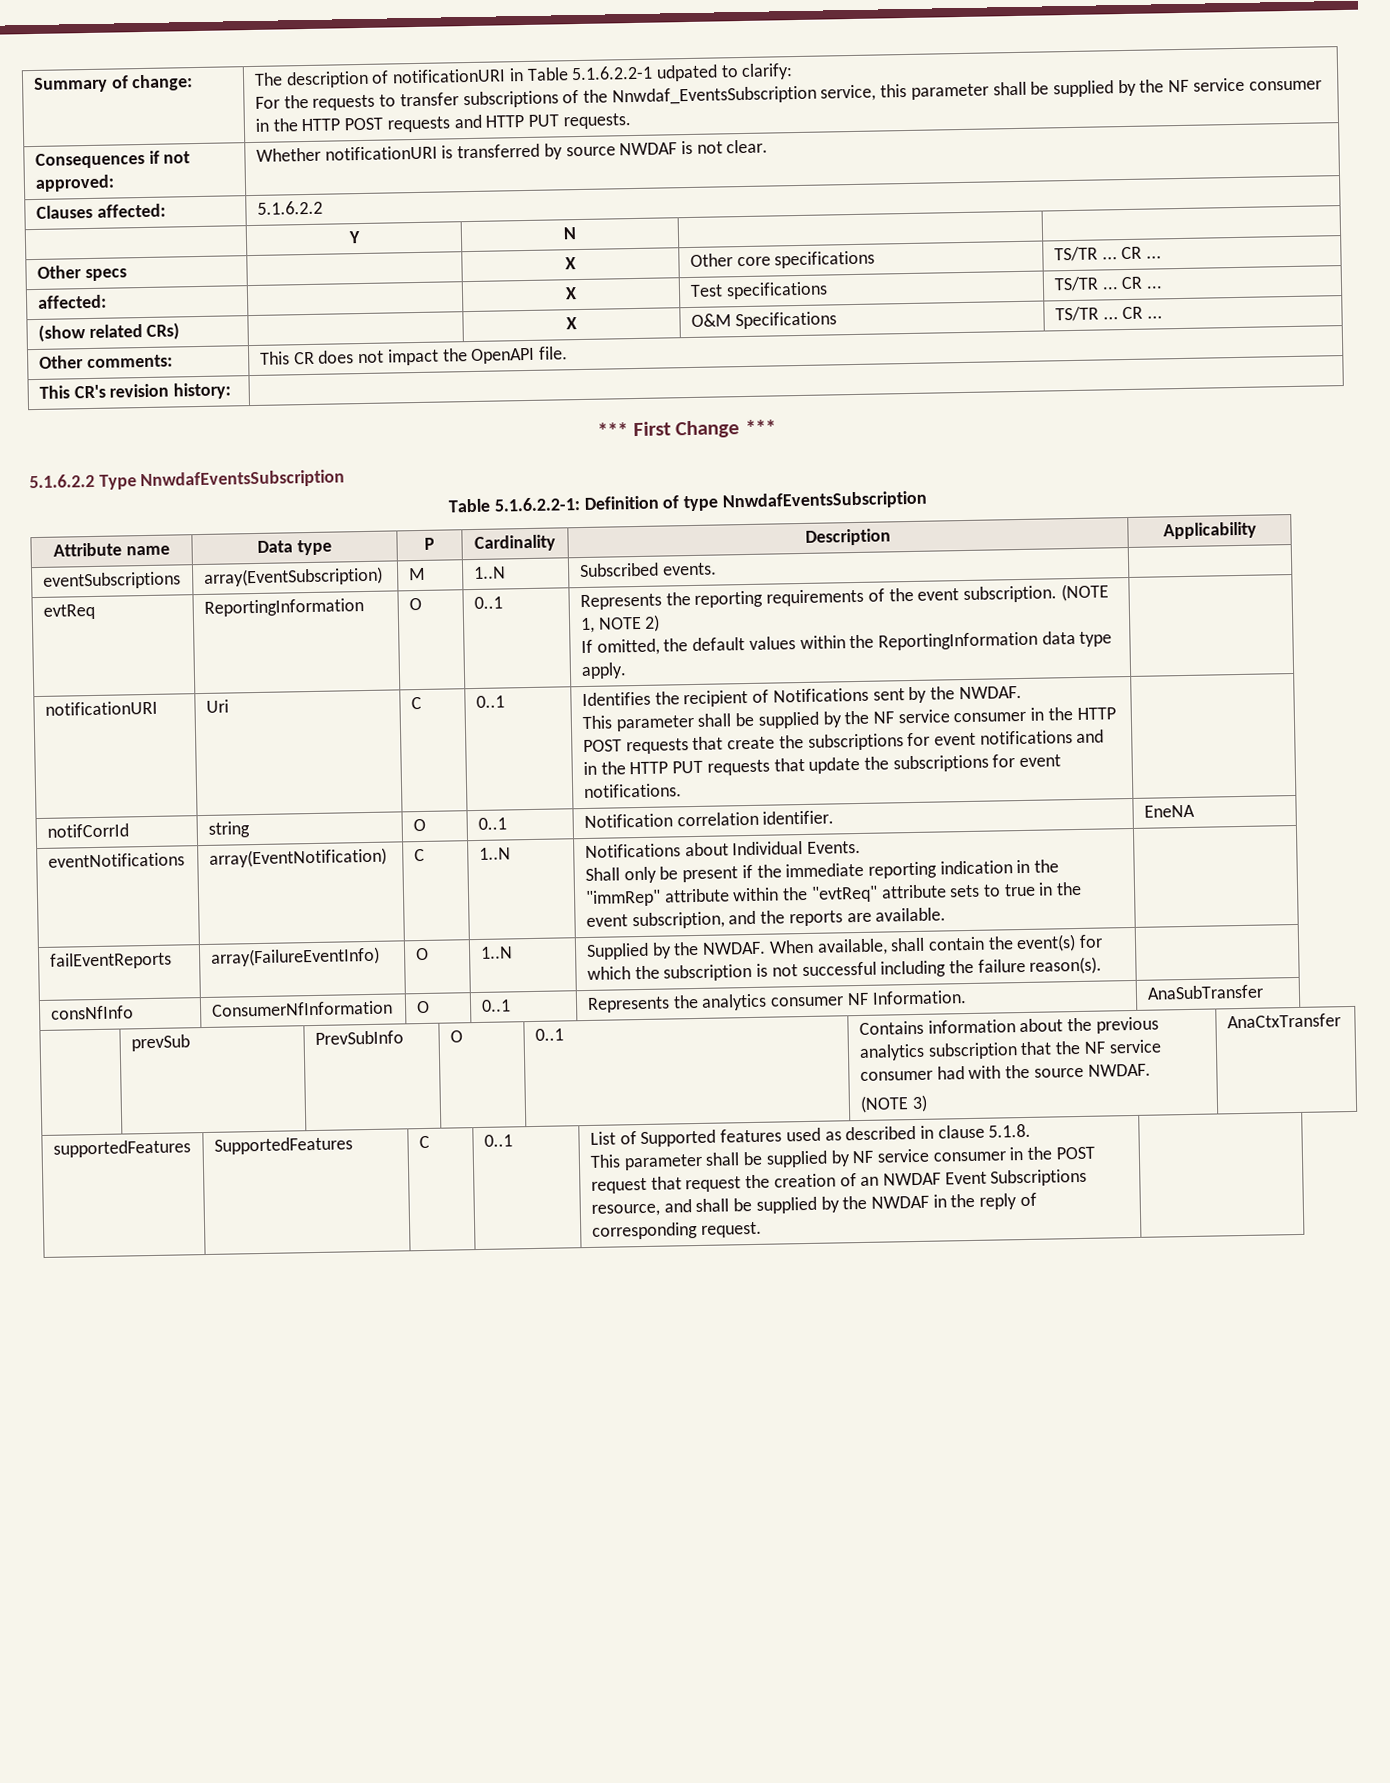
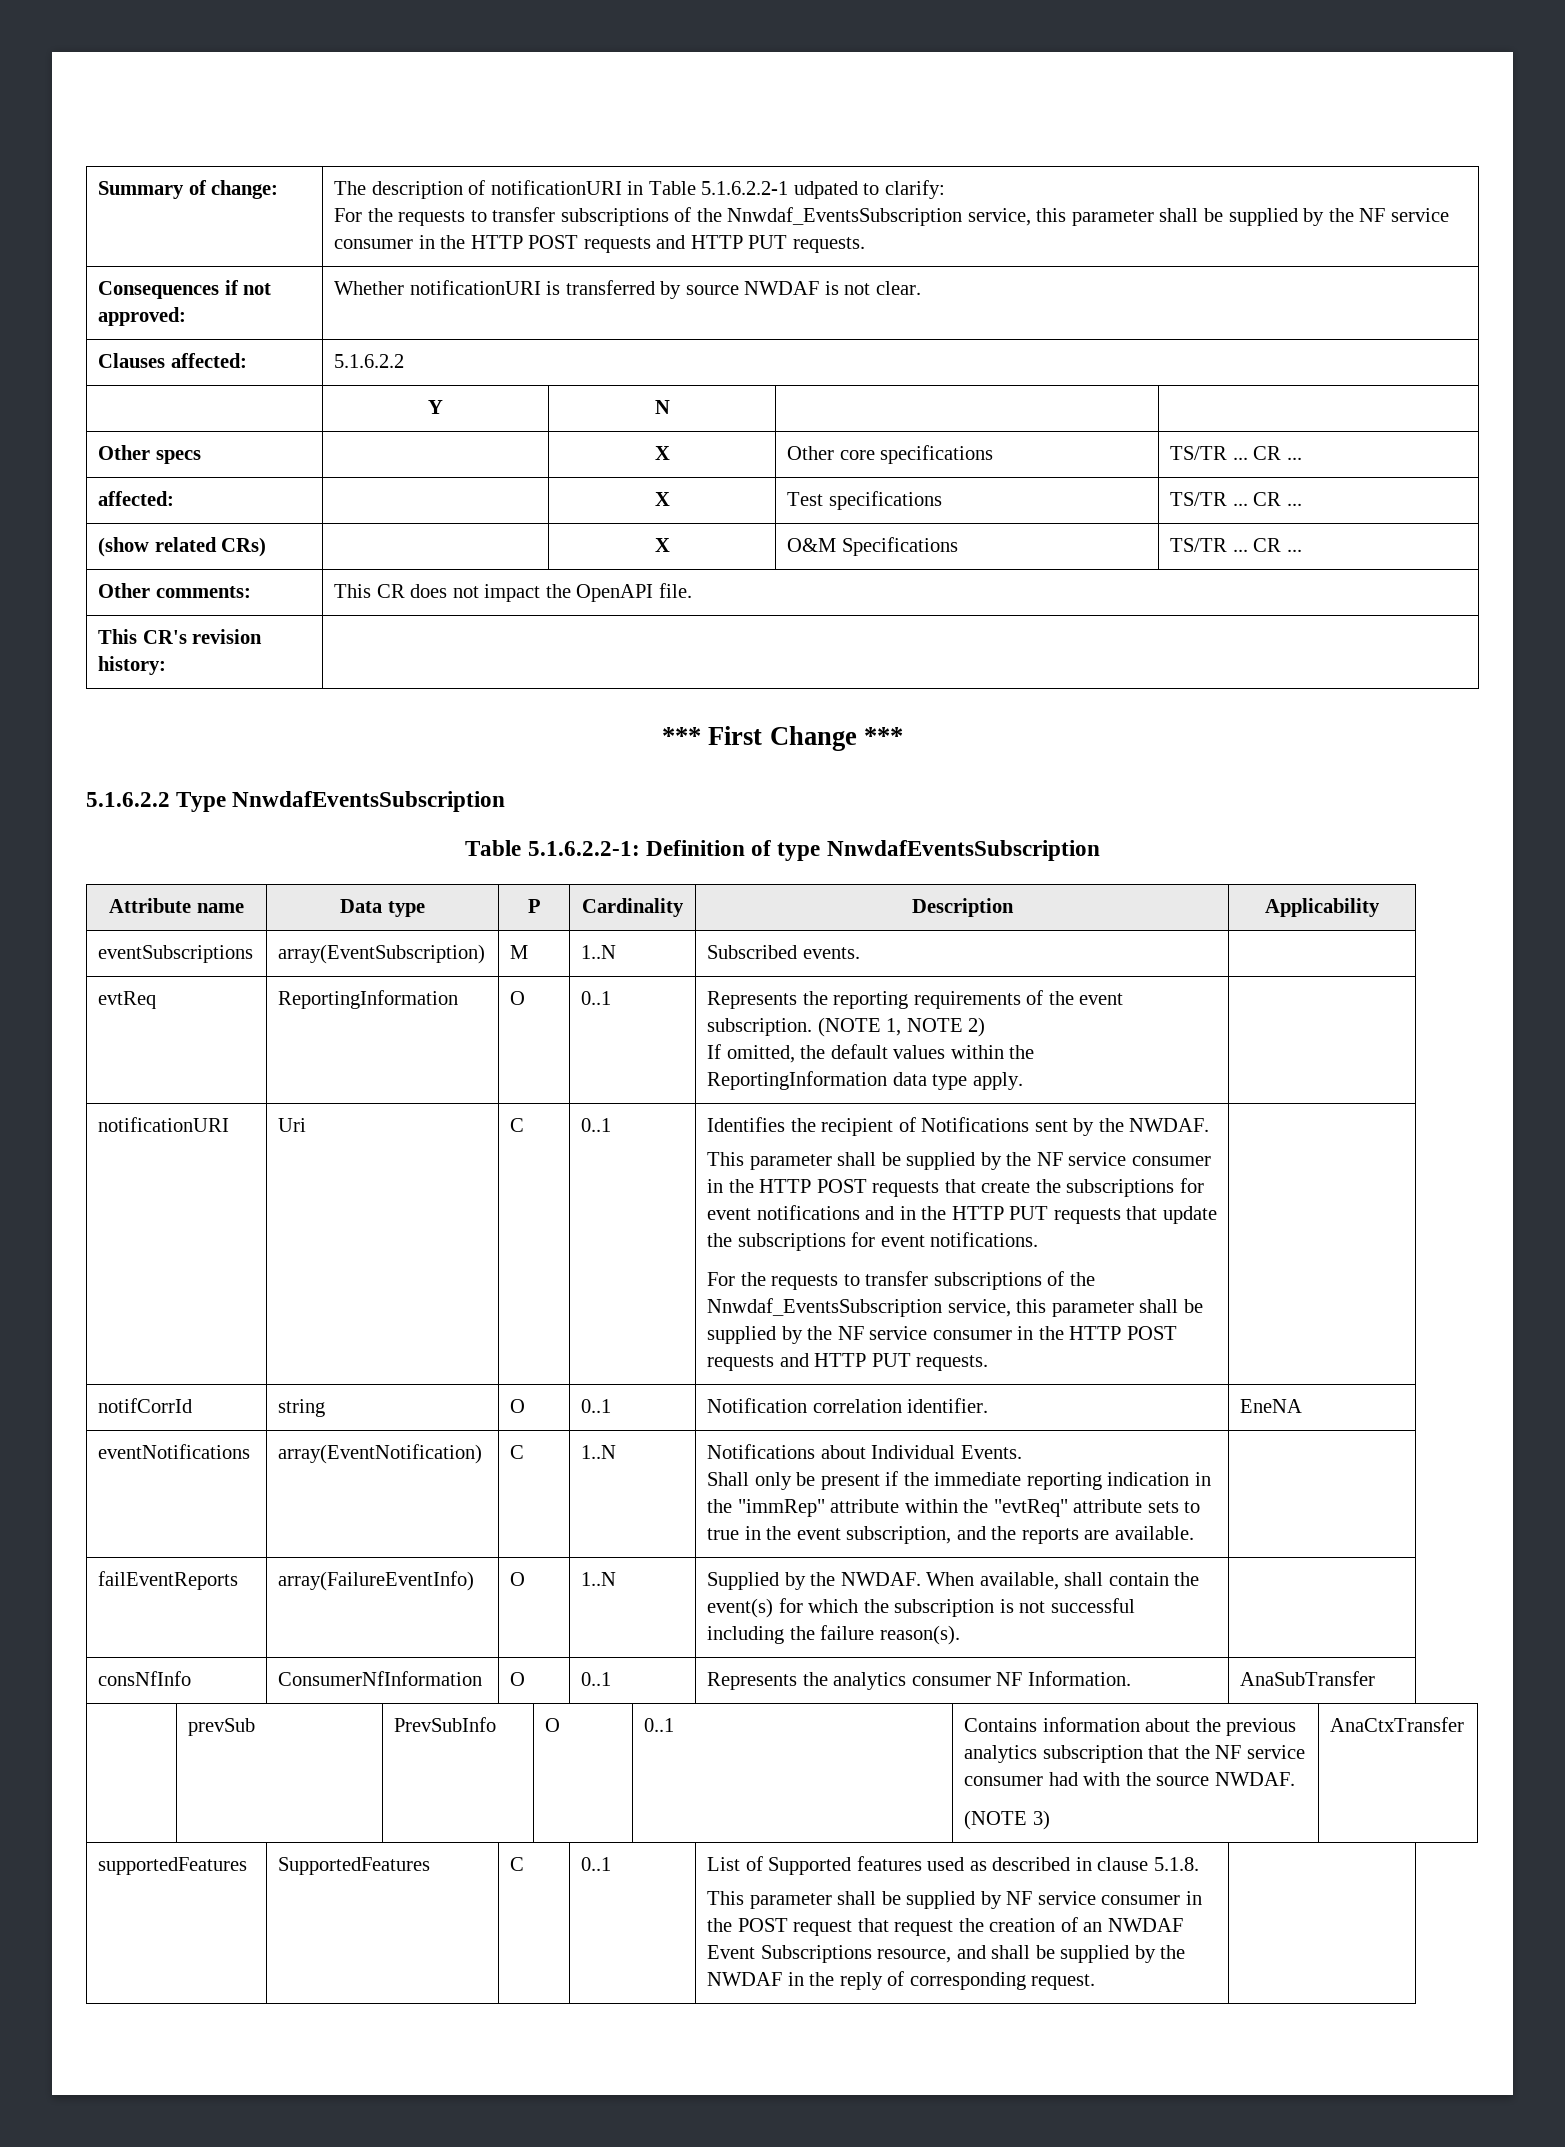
  This parameter shall be supplied by the NF service consumer in the HTTP POST requests that create the subscriptions for event notifications and in the HTTP PUT requests that update the subscriptions for event notifications.
+ For the requests to transfer subscriptions of the Nnwdaf_EventsSubscription service, this parameter shall be supplied by the NF service consumer in the HTTP POST requests and HTTP PUT requests.

